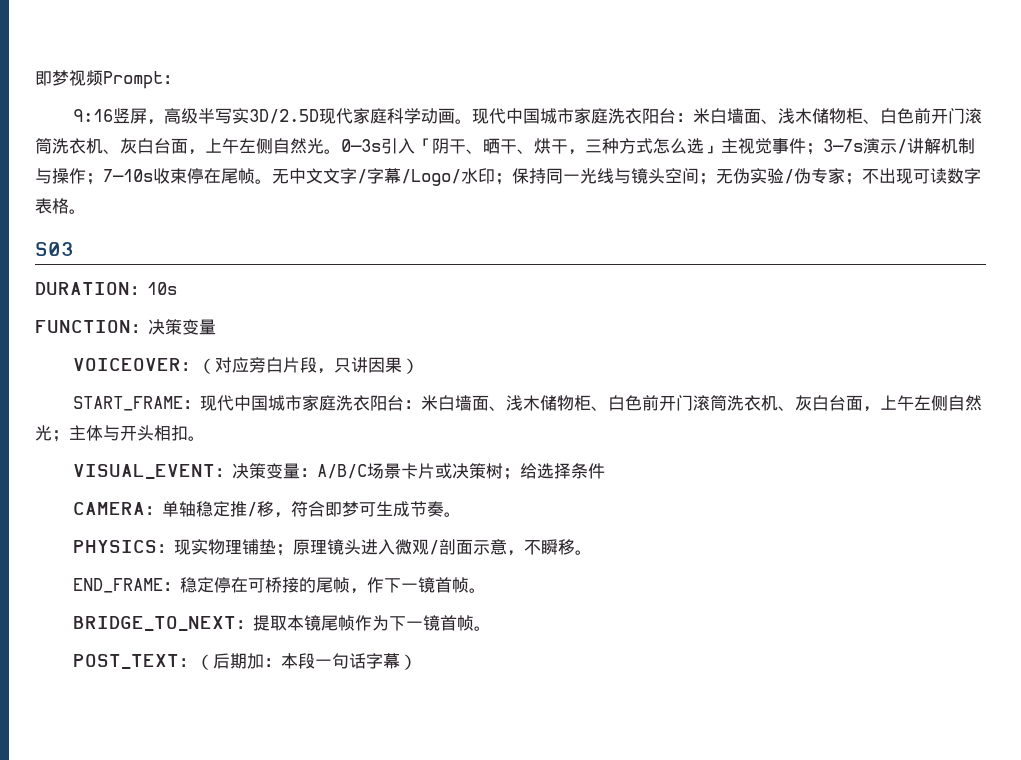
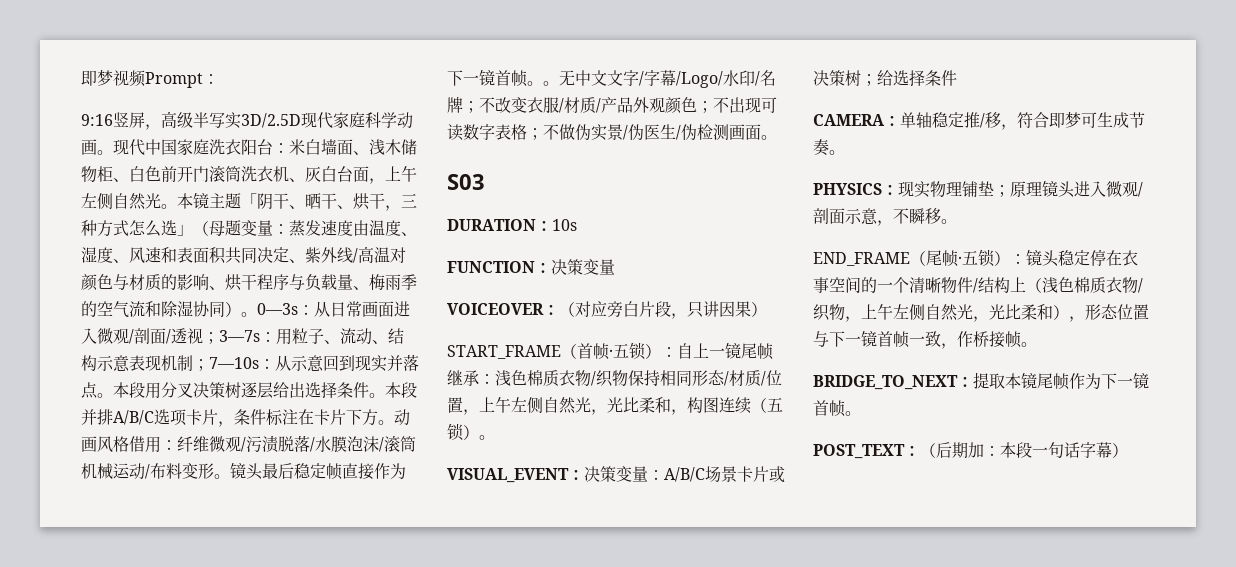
- 现代中国城市家庭洗衣阳台：米白墙面、浅木储物柜、白色前开门滚筒洗衣机、灰白台面，上午左侧自然光。
+ 现代中国家庭洗衣阳台：米白墙面、浅木储物柜、白色前开门滚筒洗衣机、灰白台面，上午左侧自然光。
- 0—3s引入「阴干、晒干、烘干，三种方式怎么选」主视觉事件；3—7s演示/讲解机制与操作；7—10s收束停在尾帧。
+ 本镜主题「阴干、晒干、烘干，三种方式怎么选」（母题变量：蒸发速度由温度、湿度、风速和表面积共同决定、紫外线/高温对颜色与材质的影响、烘干程序与负载量、梅雨季的空气流和除湿协同）。0—3s：从日常画面进入微观/剖面/透视；3—7s：用粒子、流动、结构示意表现机制；7—10s：从示意回到现实并落点。本段用分叉决策树逐层给出选择条件。本段并排A/B/C选项卡片，条件标注在卡片下方。动画风格借用：纤维微观/污渍脱落/水膜泡沫/滚筒机械运动/布料变形。镜头最后稳定帧直接作为下一镜首帧。。
- 无中文文字/字幕/Logo/水印；保持同一光线与镜头空间；无伪实验/伪专家；不出现可读数字表格。
+ 无中文文字/字幕/Logo/水印/名牌；不改变衣服/材质/产品外观颜色；不出现可读数字表格；不做伪实景/伪医生/伪检测画面。
- START_FRAME：现代中国城市家庭洗衣阳台：米白墙面、浅木储物柜、白色前开门滚筒洗衣机、灰白台面，上午左侧自然光；主体与开头相扣。
+ START_FRAME（首帧·五锁）：自上一镜尾帧继承：浅色棉质衣物/织物保持相同形态/材质/位置，上午左侧自然光，光比柔和，构图连续（五锁）。
- END_FRAME：稳定停在可桥接的尾帧，作下一镜首帧。
+ END_FRAME（尾帧·五锁）：镜头稳定停在衣事空间的一个清晰物件/结构上（浅色棉质衣物/织物，上午左侧自然光，光比柔和），形态位置与下一镜首帧一致，作桥接帧。

